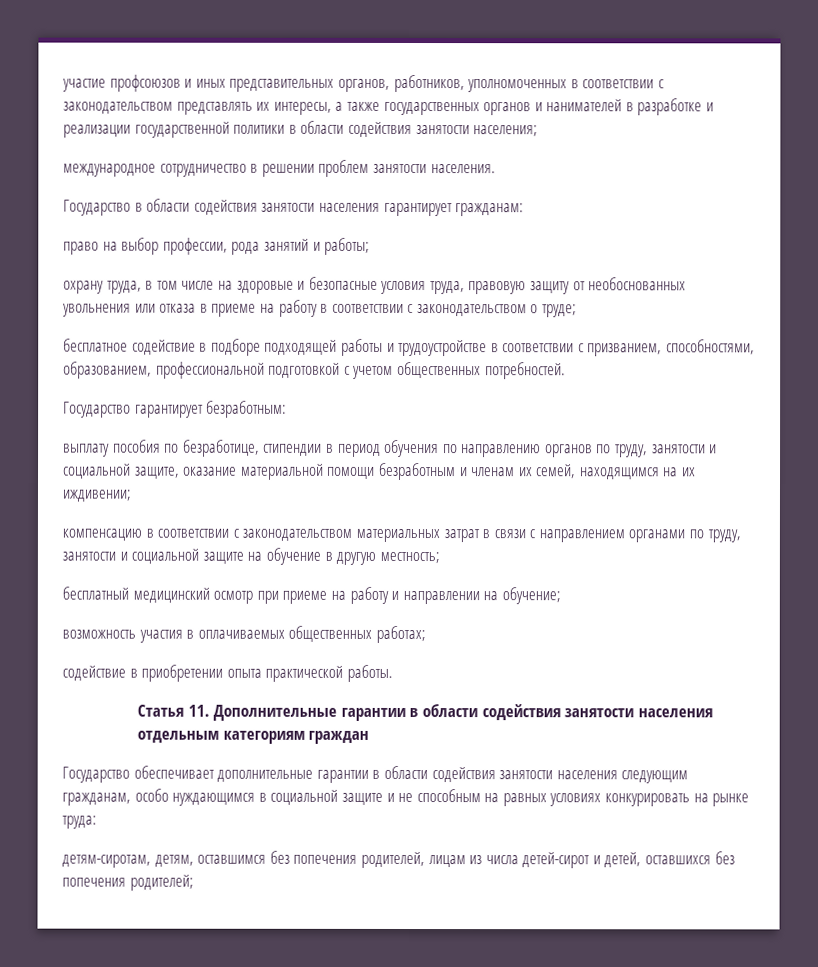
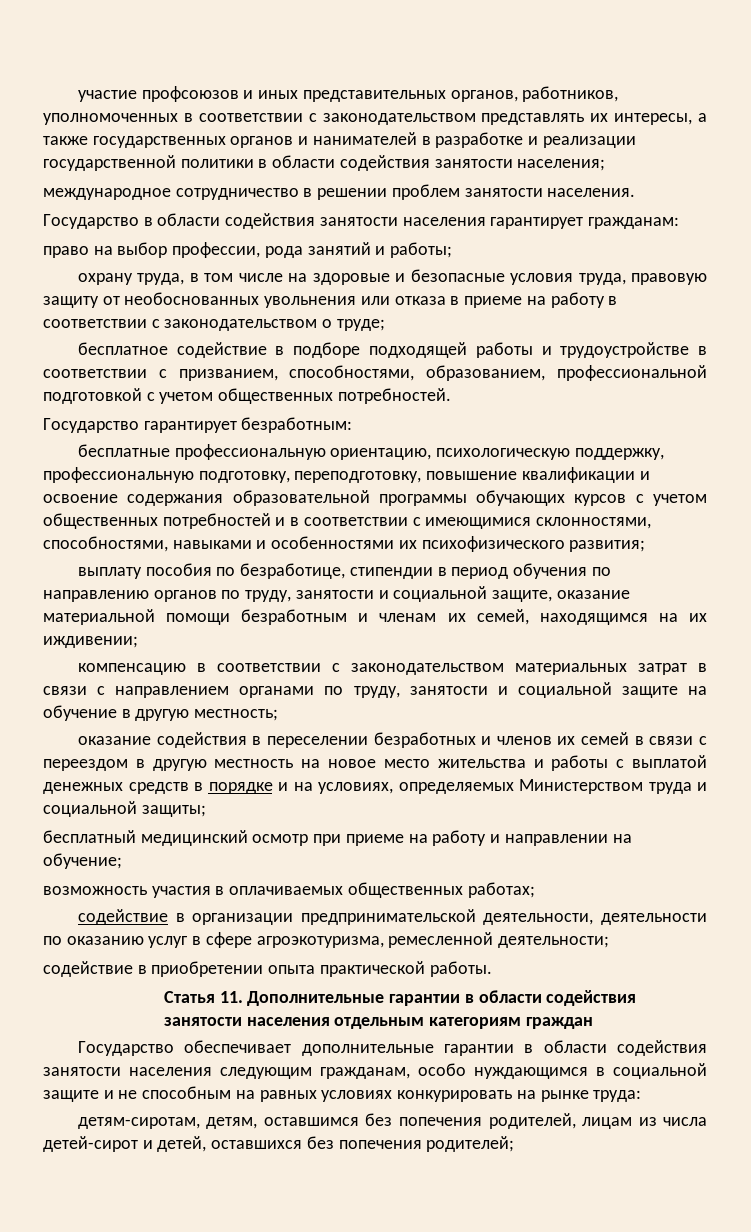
+ бесплатные профессиональную ориентацию, психологическую поддержку, профессиональную подготовку, переподготовку, повышение квалификации и освоение содержания образовательной программы обучающих курсов с учетом общественных потребностей и в соответствии с имеющимися склонностями, способностями, навыками и особенностями их психофизического развития;
+ оказание содействия в переселении безработных и членов их семей в связи с переездом в другую местность на новое место жительства и работы с выплатой денежных средств в порядке и на условиях, определяемых Министерством труда и социальной защиты;
+ содействие в организации предпринимательской деятельности, деятельности по оказанию услуг в сфере агроэкотуризма, ремесленной деятельности;

